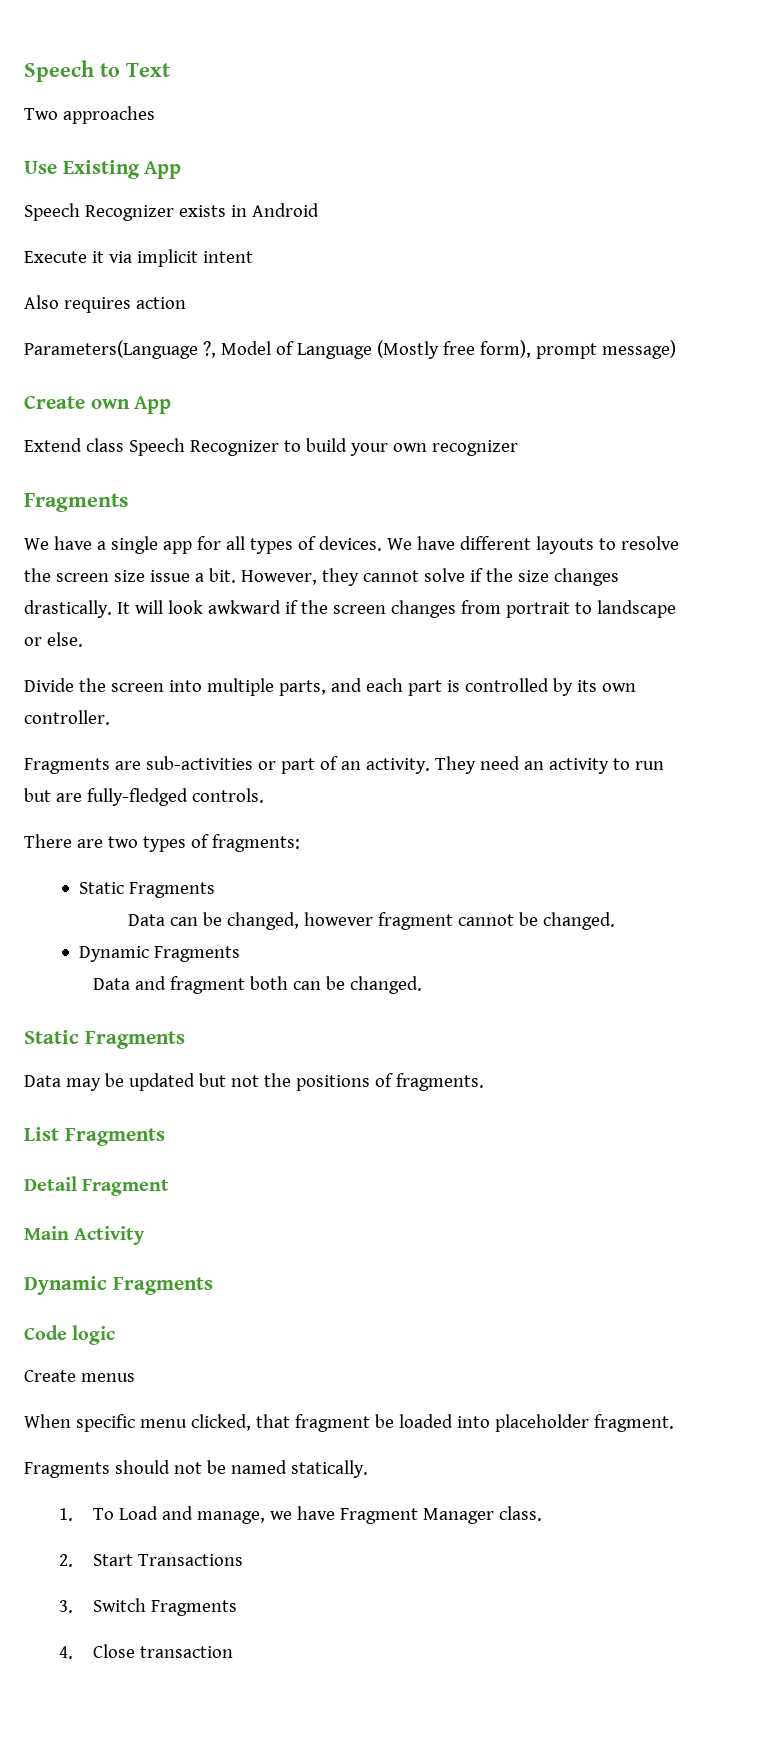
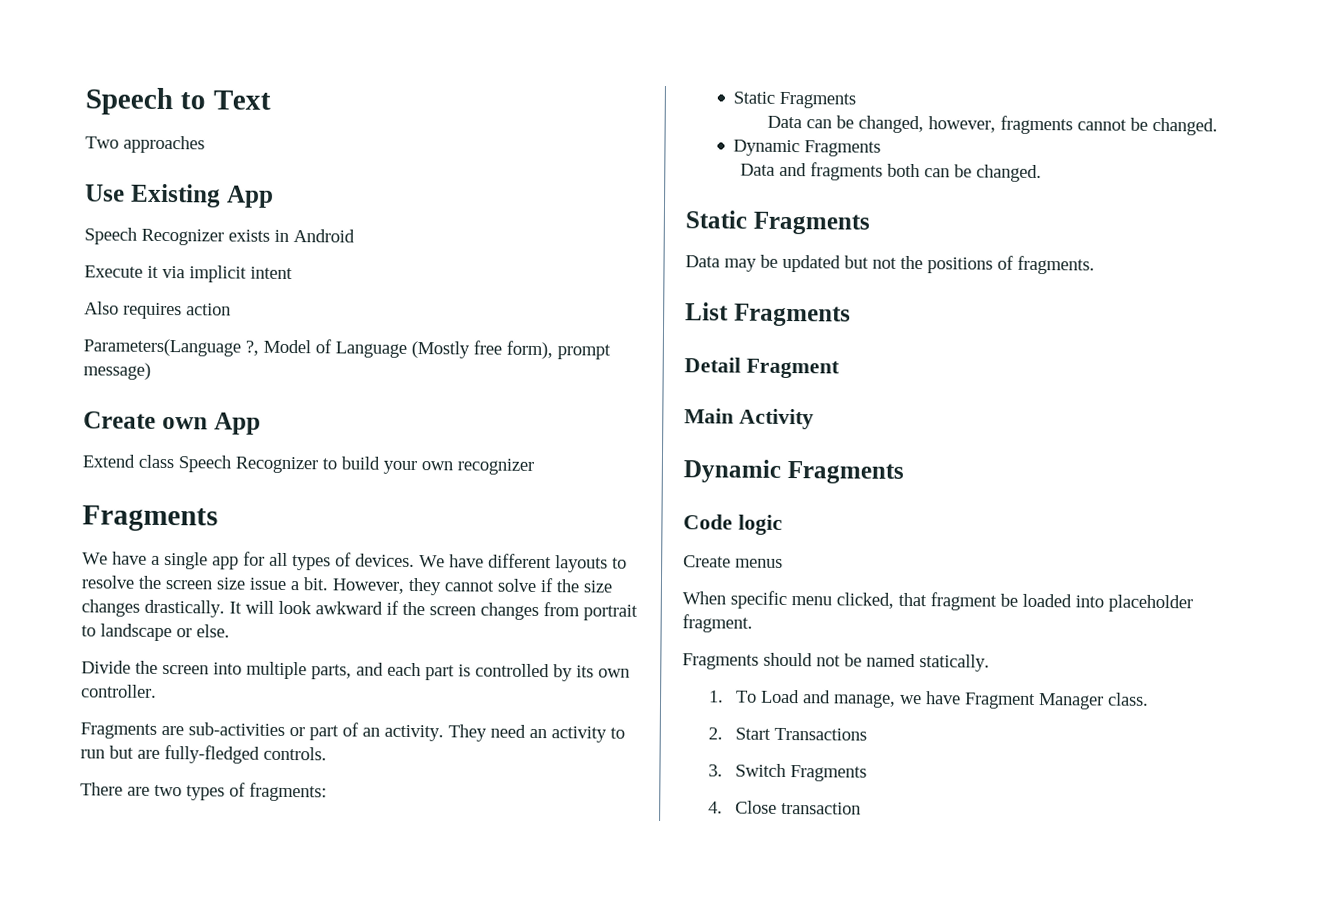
- Data can be changed, however fragment cannot be changed.
+ Data can be changed, however, fragments cannot be changed.
- Data and fragment both can be changed.
+ Data and fragments both can be changed.

